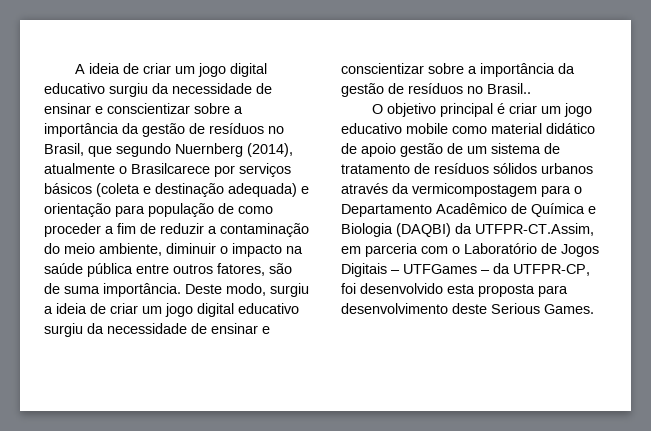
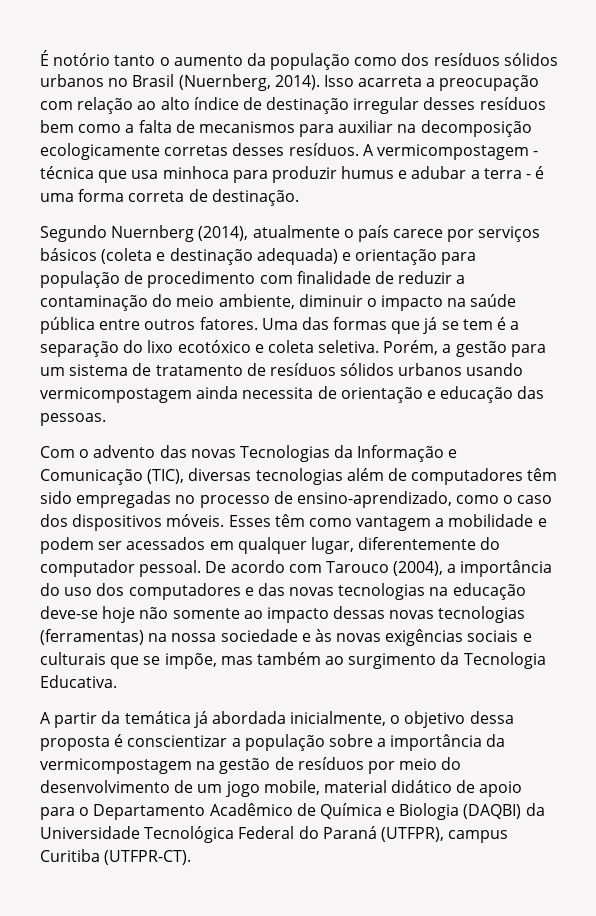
- A ideia de criar um jogo digital educativo surgiu da necessidade de ensinar e conscientizar sobre a importância da gestão de resíduos no Brasil, que segundo Nuernberg (2014), atualmente o Brasilcarece por serviços básicos (coleta e destinação adequada) e orientação para população de como proceder a fim de reduzir a contaminação do meio ambiente, diminuir o impacto na saúde pública entre outros fatores, são de suma importância. Deste modo, surgiu a ideia de criar um jogo digital educativo surgiu da necessidade de ensinar e conscientizar sobre a importância da gestão de resíduos no Brasil..
- O objetivo principal é criar um jogo educativo mobile como material didático de apoio gestão de um sistema de tratamento de resíduos sólidos urbanos através da vermicompostagem para o Departamento Acadêmico de Química e Biologia (DAQBI) da UTFPR-CT.Assim, em parceria com o Laboratório de Jogos Digitais – UTFGames – da UTFPR-CP, foi desenvolvido esta proposta para desenvolvimento deste Serious Games.
+ É notório tanto o aumento da população como dos resíduos sólidos urbanos no Brasil (Nuernberg, 2014). Isso acarreta a preocupação com relação ao alto índice de destinação irregular desses resíduos bem como a falta de mecanismos para auxiliar na decomposição ecologicamente corretas desses resíduos. A vermicompostagem - técnica que usa minhoca para produzir humus e adubar a terra - é uma forma correta de destinação.
+ Segundo Nuernberg (2014), atualmente o país carece por serviços básicos (coleta e destinação adequada) e orientação para população de procedimento com finalidade de reduzir a contaminação do meio ambiente, diminuir o impacto na saúde pública entre outros fatores. Uma das formas que já se tem é a separação do lixo ecotóxico e coleta seletiva. Porém, a gestão para um sistema de tratamento de resíduos sólidos urbanos usando vermicompostagem ainda necessita de orientação e educação das pessoas.
+ Com o advento das novas Tecnologias da Informação e Comunicação (TIC), diversas tecnologias além de computadores têm sido empregadas no processo de ensino-aprendizado, como o caso dos dispositivos móveis. Esses têm como vantagem a mobilidade e podem ser acessados em qualquer lugar, diferentemente do computador pessoal. De acordo com Tarouco (2004), a importância do uso dos computadores e das novas tecnologias na educação deve-se hoje não somente ao impacto dessas novas tecnologias (ferramentas) na nossa sociedade e às novas exigências sociais e culturais que se impõe, mas também ao surgimento da Tecnologia Educativa.
+ A partir da temática já abordada inicialmente, o objetivo dessa proposta é conscientizar a população sobre a importância da vermicompostagem na gestão de resíduos por meio do desenvolvimento de um jogo mobile, material didático de apoio para o Departamento Acadêmico de Química e Biologia (DAQBI) da Universidade Tecnológica Federal do Paraná (UTFPR), campus Curitiba (UTFPR-CT).

